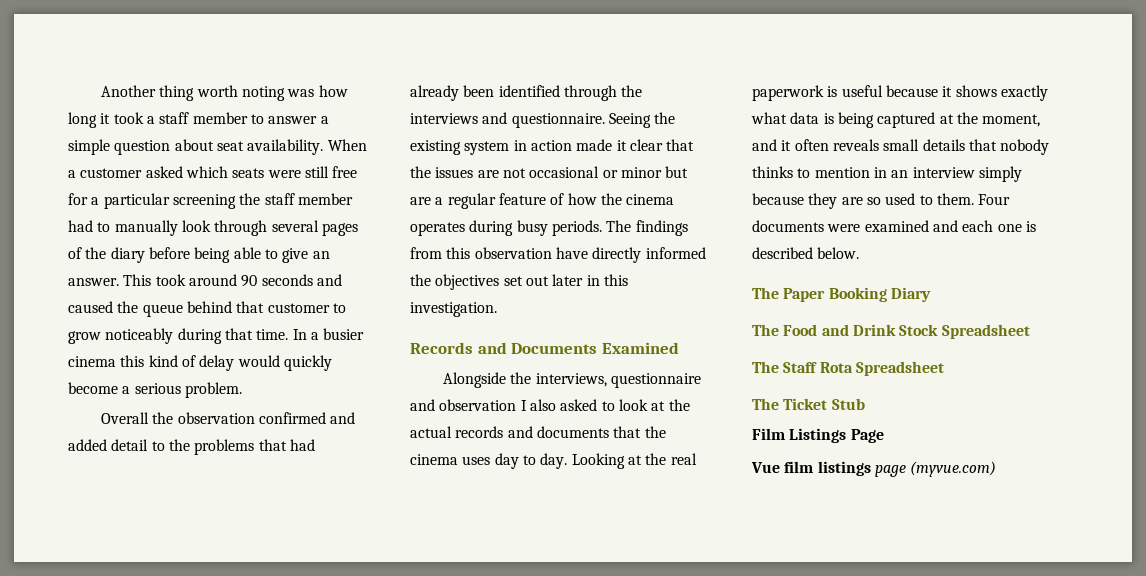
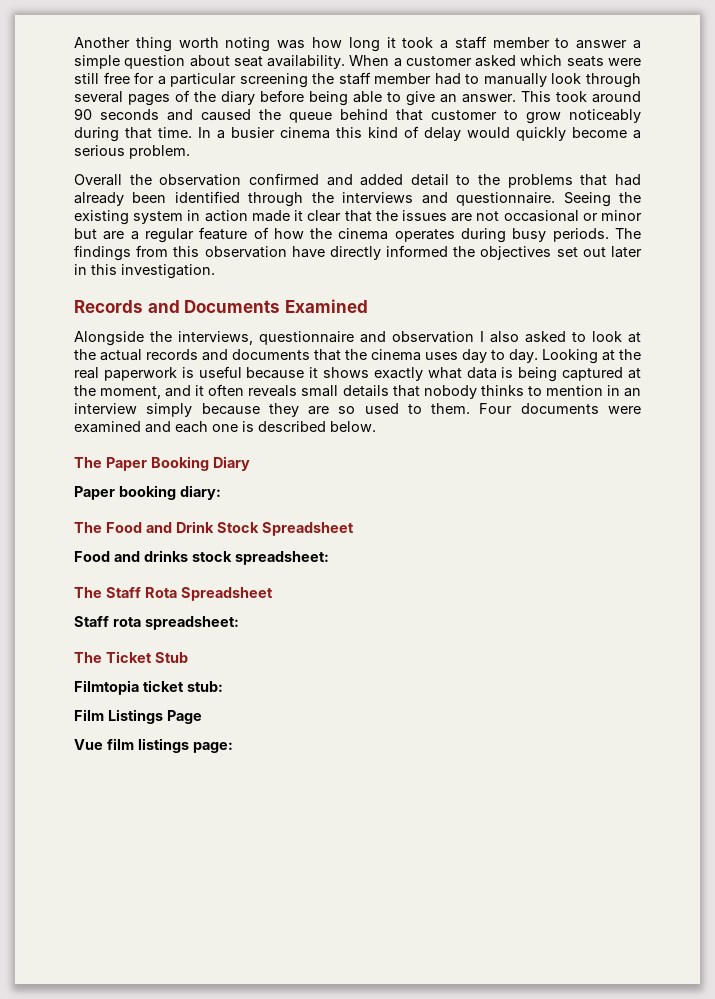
+ Paper booking diary:
+ Food and drinks stock spreadsheet:
+ Staff rota spreadsheet:
+ Filmtopia ticket stub:
- Vue film listings page (myvue.com)
+ Vue film listings page:

